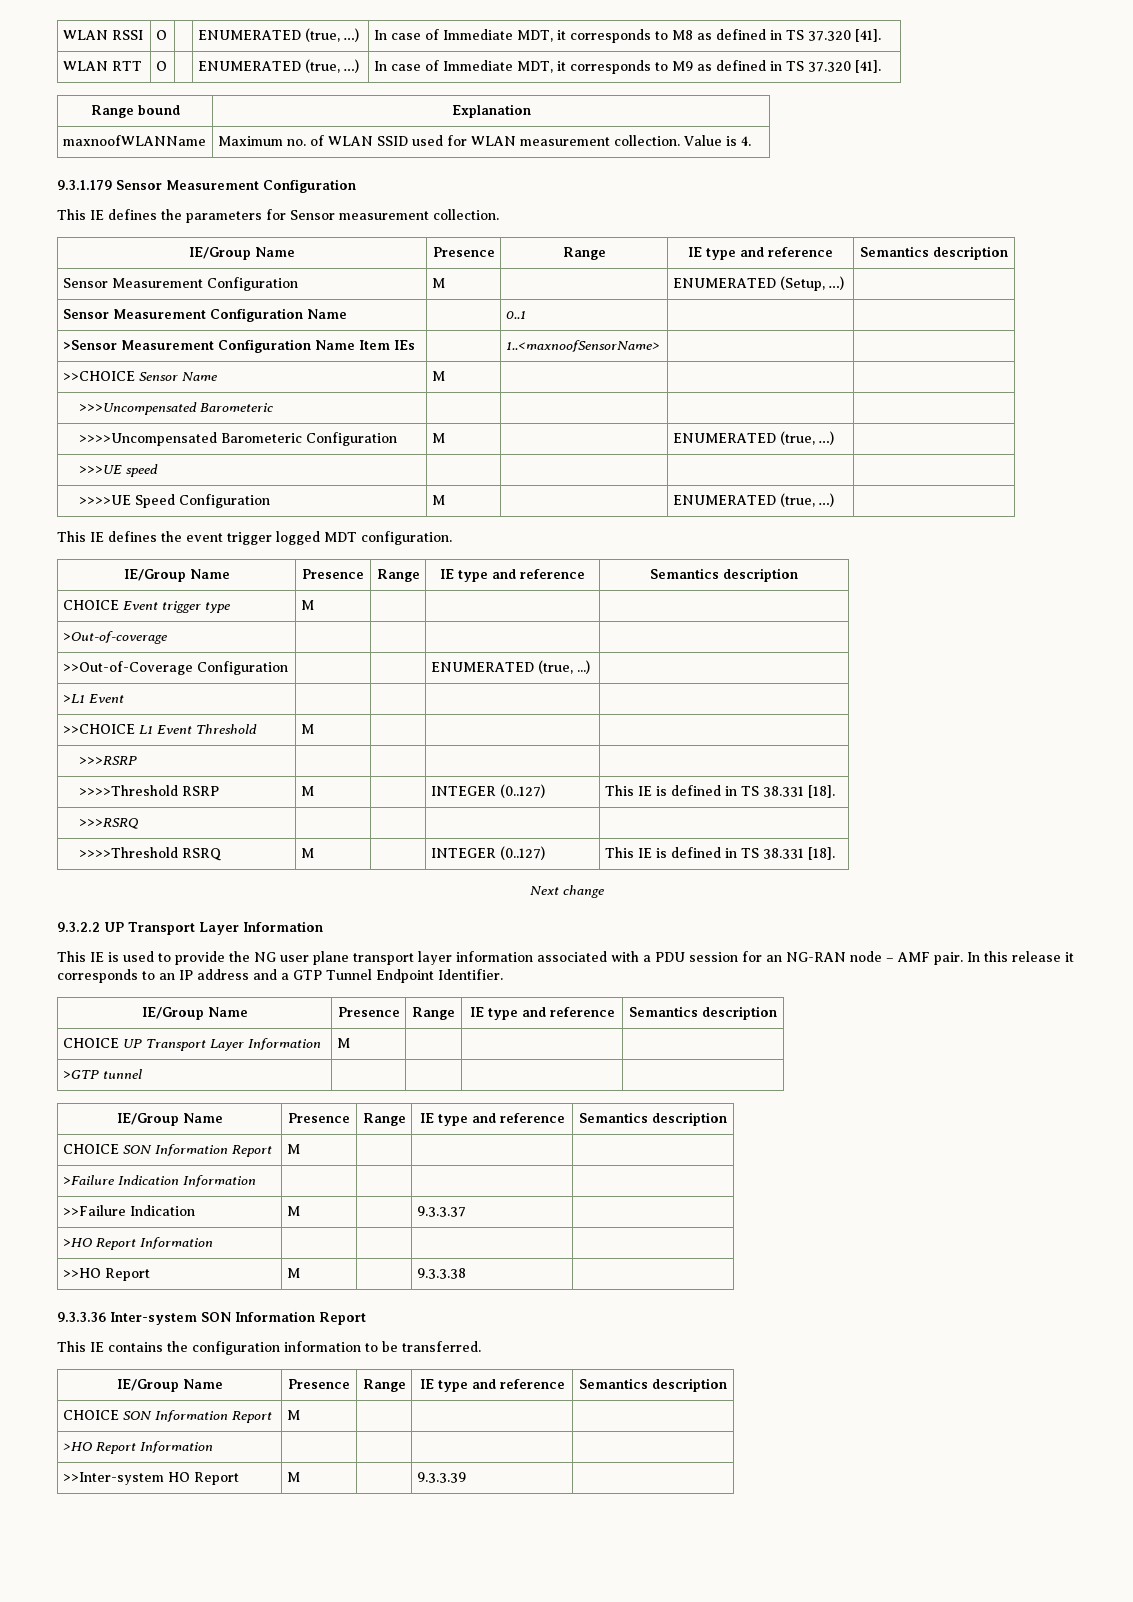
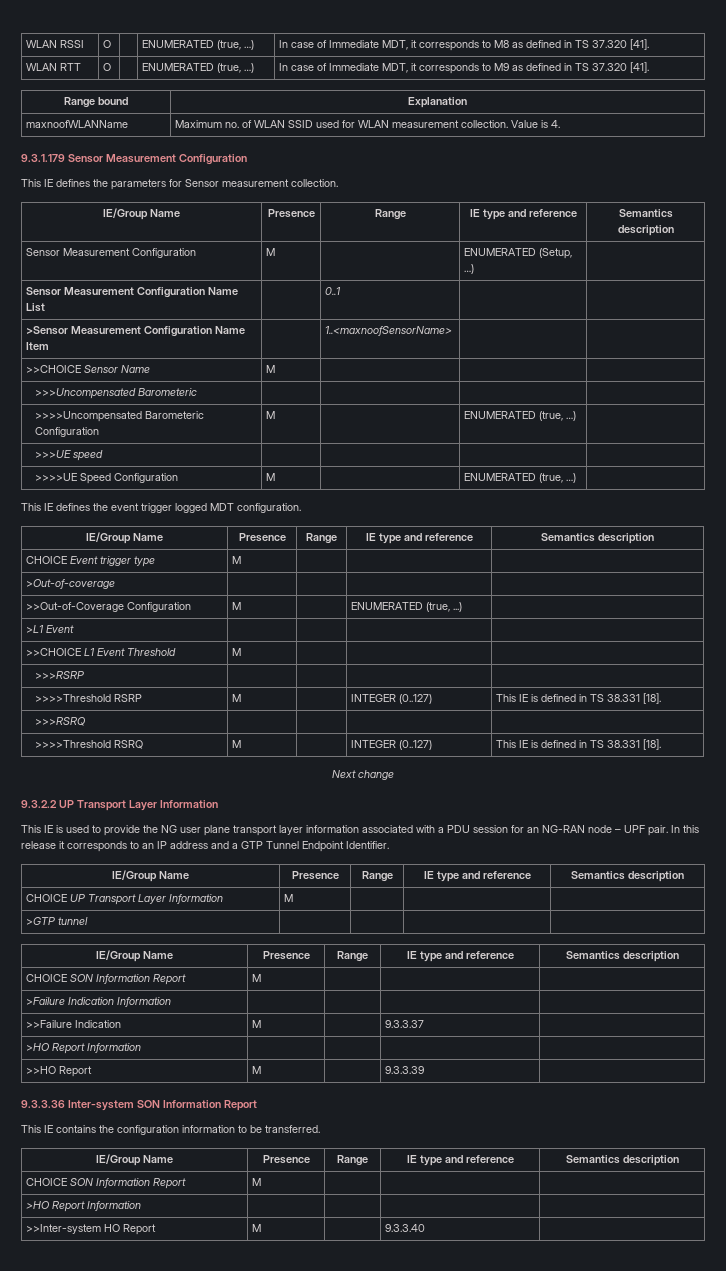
- Sensor Measurement Configuration Name | | 0..1 | |
+ Sensor Measurement Configuration Name List | | 0..1 | |
- >Sensor Measurement Configuration Name Item IEs | | 1..<maxnoofSensorName> | |
+ >Sensor Measurement Configuration Name Item | | 1..<maxnoofSensorName> | |
- >>Out-of-Coverage Configuration | | | ENUMERATED (true, ...) |
+ >>Out-of-Coverage Configuration | M | | ENUMERATED (true, ...) |
- This IE is used to provide the NG user plane transport layer information associated with a PDU session for an NG-RAN node – AMF pair.
+ This IE is used to provide the NG user plane transport layer information associated with a PDU session for an NG-RAN node – UPF pair.
- >>HO Report | M | | 9.3.3.38 |
+ >>HO Report | M | | 9.3.3.39 |
- >>Inter-system HO Report | M | | 9.3.3.39 |
+ >>Inter-system HO Report | M | | 9.3.3.40 |

